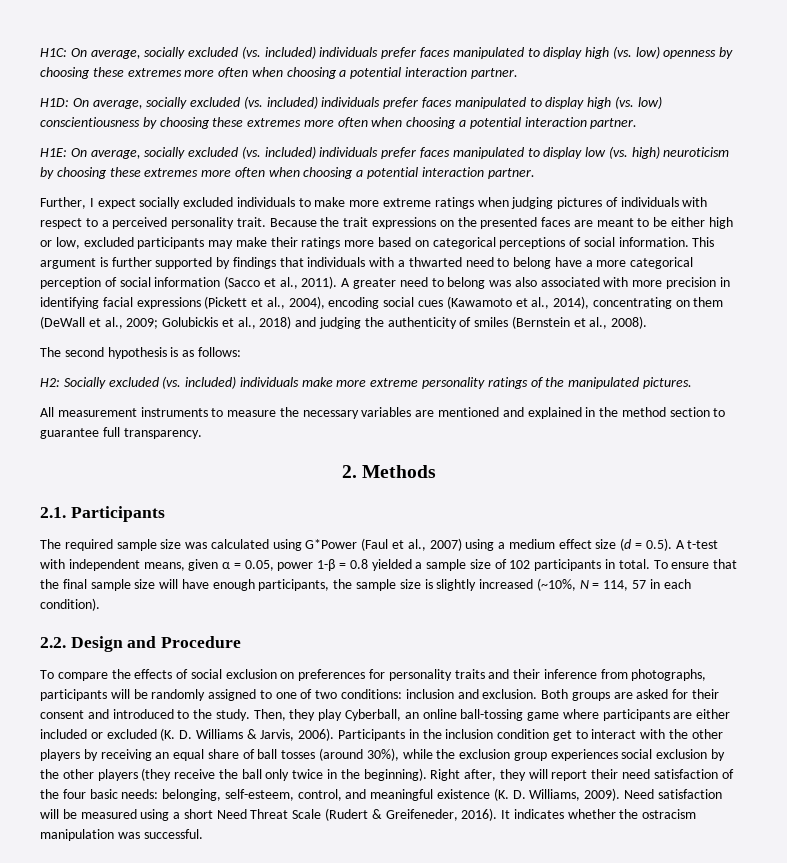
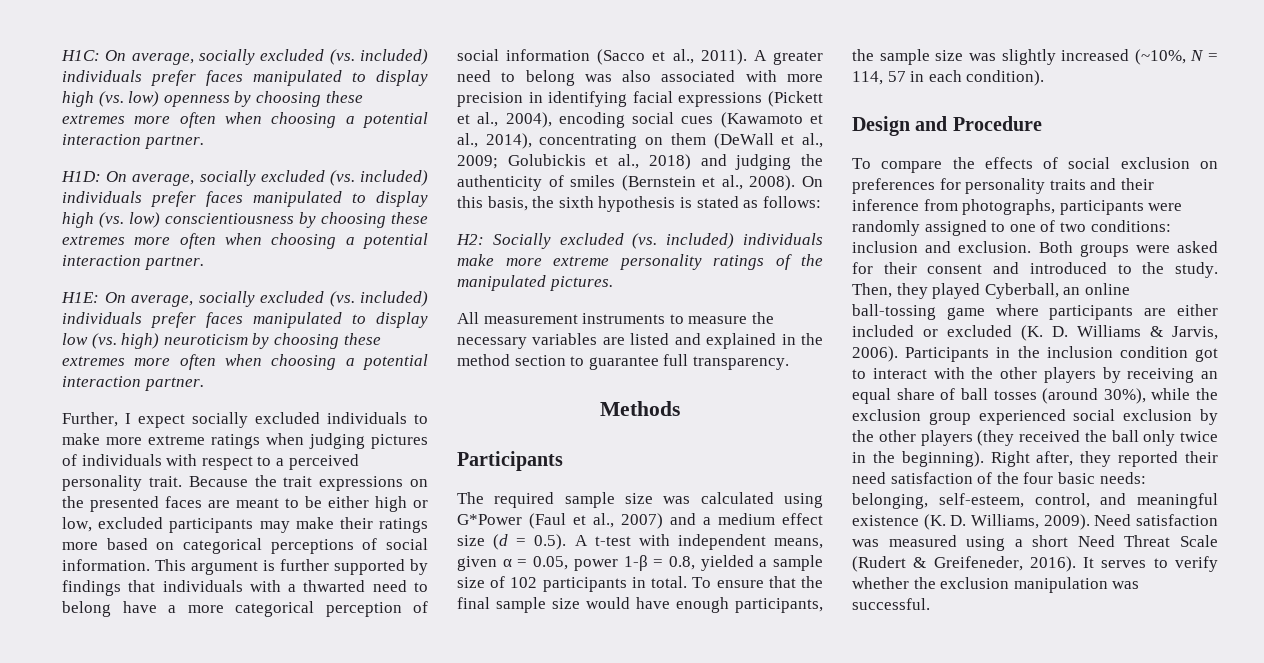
- A greater need to belong was also associated with more precision in identifying facial expressions (Pickett et al., 2004), encoding social cues (Kawamoto et al., 2014), concentrating on them (DeWall et al., 2009; Golubickis et al., 2018) and judging the authenticity of smiles (Bernstein et al., 2008).
- The second hypothesis is as follows:
+ A greater need to belong was also associated with more precision in identifying facial expressions (Pickett et al., 2004), encoding social cues (Kawamoto et al., 2014), concentrating on them (DeWall et al., 2009; Golubickis et al., 2018) and judging the authenticity of smiles (Bernstein et al., 2008). On this basis, the sixth hypothesis is stated as follows:
- All measurement instruments to measure the necessary variables are mentioned and explained in the method section to guarantee full transparency.
+ All measurement instruments to measure the necessary variables are listed and explained in the method section to guarantee full transparency.
- 2. Methods
- 2.1. Participants
+ Methods
+ Participants
- The required sample size was calculated using G*Power (Faul et al., 2007) using a medium effect size (d = 0.5). A t-test with independent means, given α = 0.05, power 1-β = 0.8 yielded a sample size of 102 participants in total.
+ The required sample size was calculated using G*Power (Faul et al., 2007) and a medium effect size (d = 0.5). A t-test with independent means, given α = 0.05, power 1-β = 0.8, yielded a sample size of 102 participants in total.
- To ensure that the final sample size will have enough participants, the sample size is slightly increased (~10%, N = 114, 57 in each condition).
+ To ensure that the final sample size would have enough participants, the sample size was slightly increased (~10%, N = 114, 57 in each condition).
- 2.2. Design and Procedure
+ Design and Procedure
- To compare the effects of social exclusion on preferences for personality traits and their inference from photographs, participants will be randomly assigned to one of two conditions: inclusion and exclusion.
+ To compare the effects of social exclusion on preferences for personality traits and their inference from photographs, participants were randomly assigned to one of two conditions: inclusion and exclusion.
- Both groups are asked for their consent and introduced to the study.
+ Both groups were asked for their consent and introduced to the study.
- Then, they play Cyberball, an online ball-tossing game where participants are either included or excluded (K. D. Williams & Jarvis, 2006).
+ Then, they played Cyberball, an online ball-tossing game where participants are either included or excluded (K. D. Williams & Jarvis, 2006).
- Participants in the inclusion condition get to interact with the other players by receiving an equal share of ball tosses (around 30%), while the exclusion group experiences social exclusion by the other players (they receive the ball only twice in the beginning).
+ Participants in the inclusion condition got to interact with the other players by receiving an equal share of ball tosses (around 30%), while the exclusion group experienced social exclusion by the other players (they received the ball only twice in the beginning).
- Right after, they will report their need satisfaction of the four basic needs: belonging, self-esteem, control, and meaningful existence (K. D. Williams, 2009).
+ Right after, they reported their need satisfaction of the four basic needs: belonging, self-esteem, control, and meaningful existence (K. D. Williams, 2009).
- Need satisfaction will be measured using a short Need Threat Scale (Rudert & Greifeneder, 2016).
+ Need satisfaction was measured using a short Need Threat Scale (Rudert & Greifeneder, 2016).
- It indicates whether the ostracism manipulation was successful.
+ It serves to verify whether the exclusion manipulation was successful.

